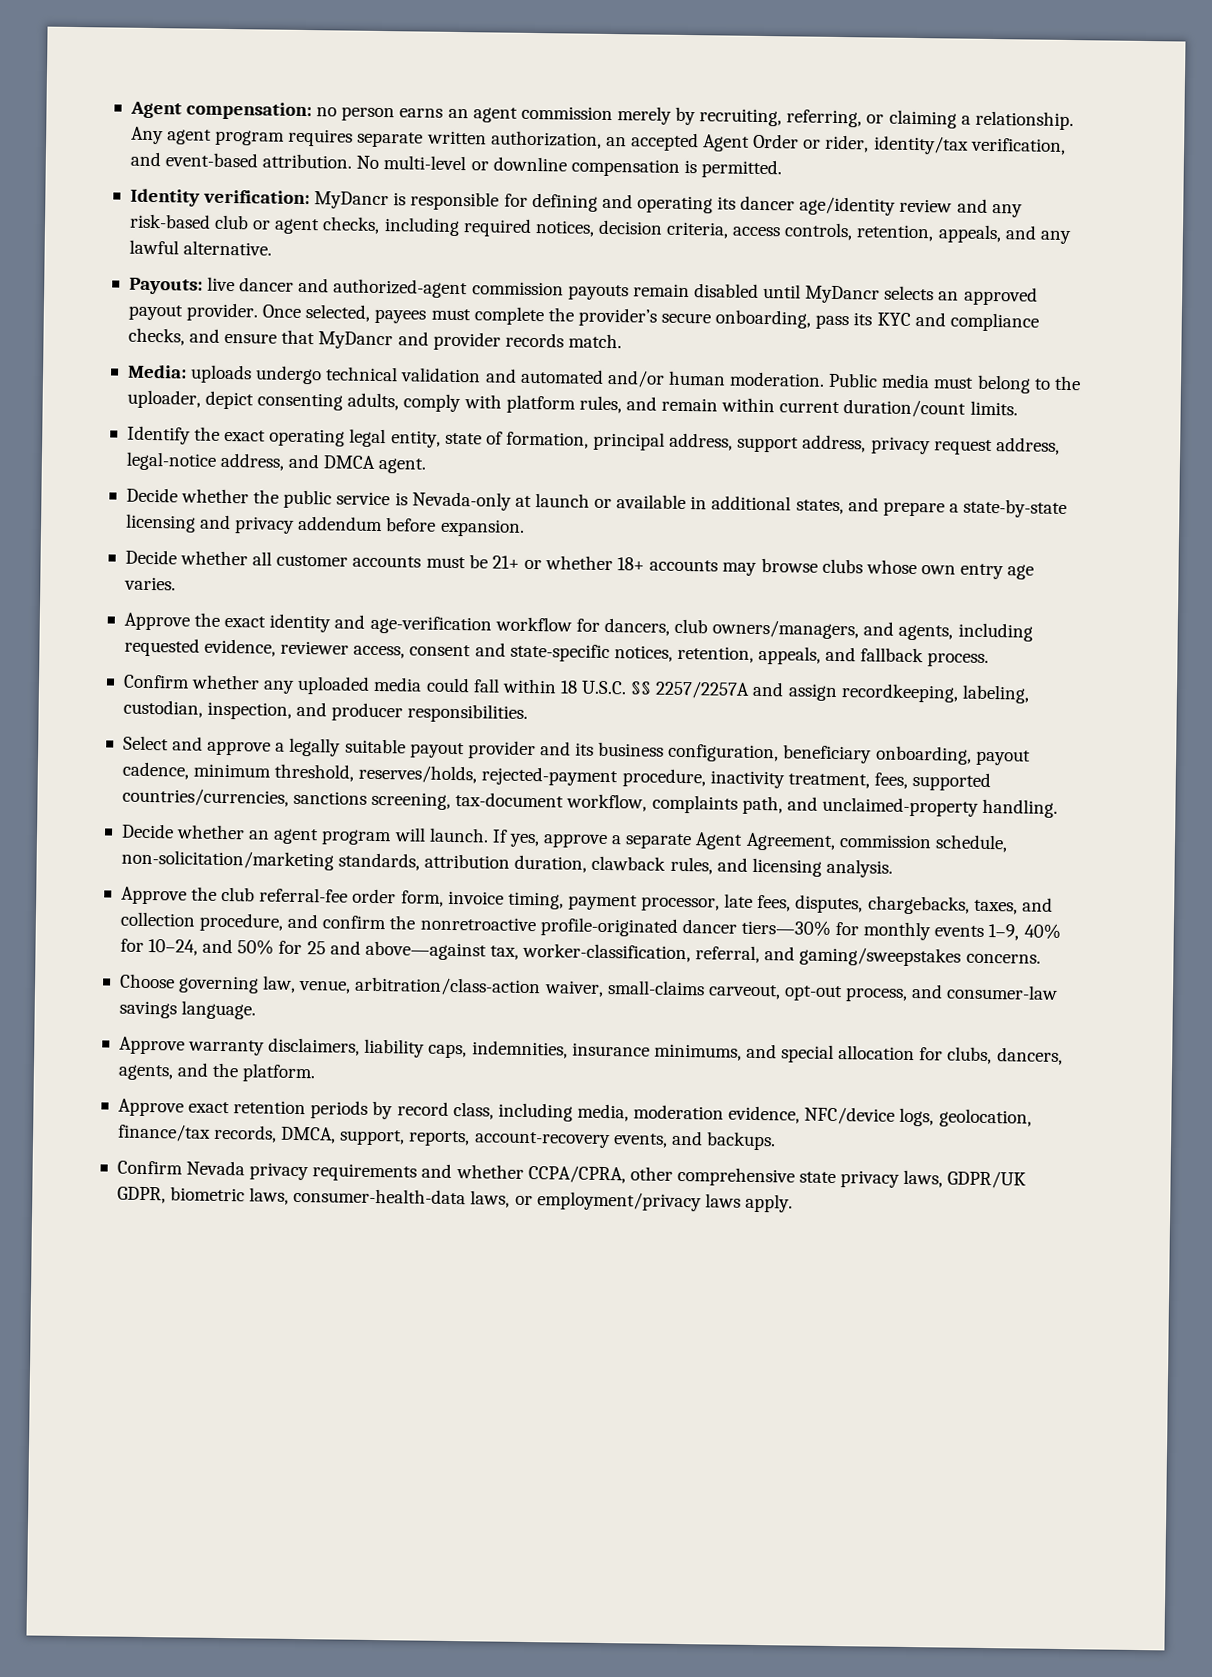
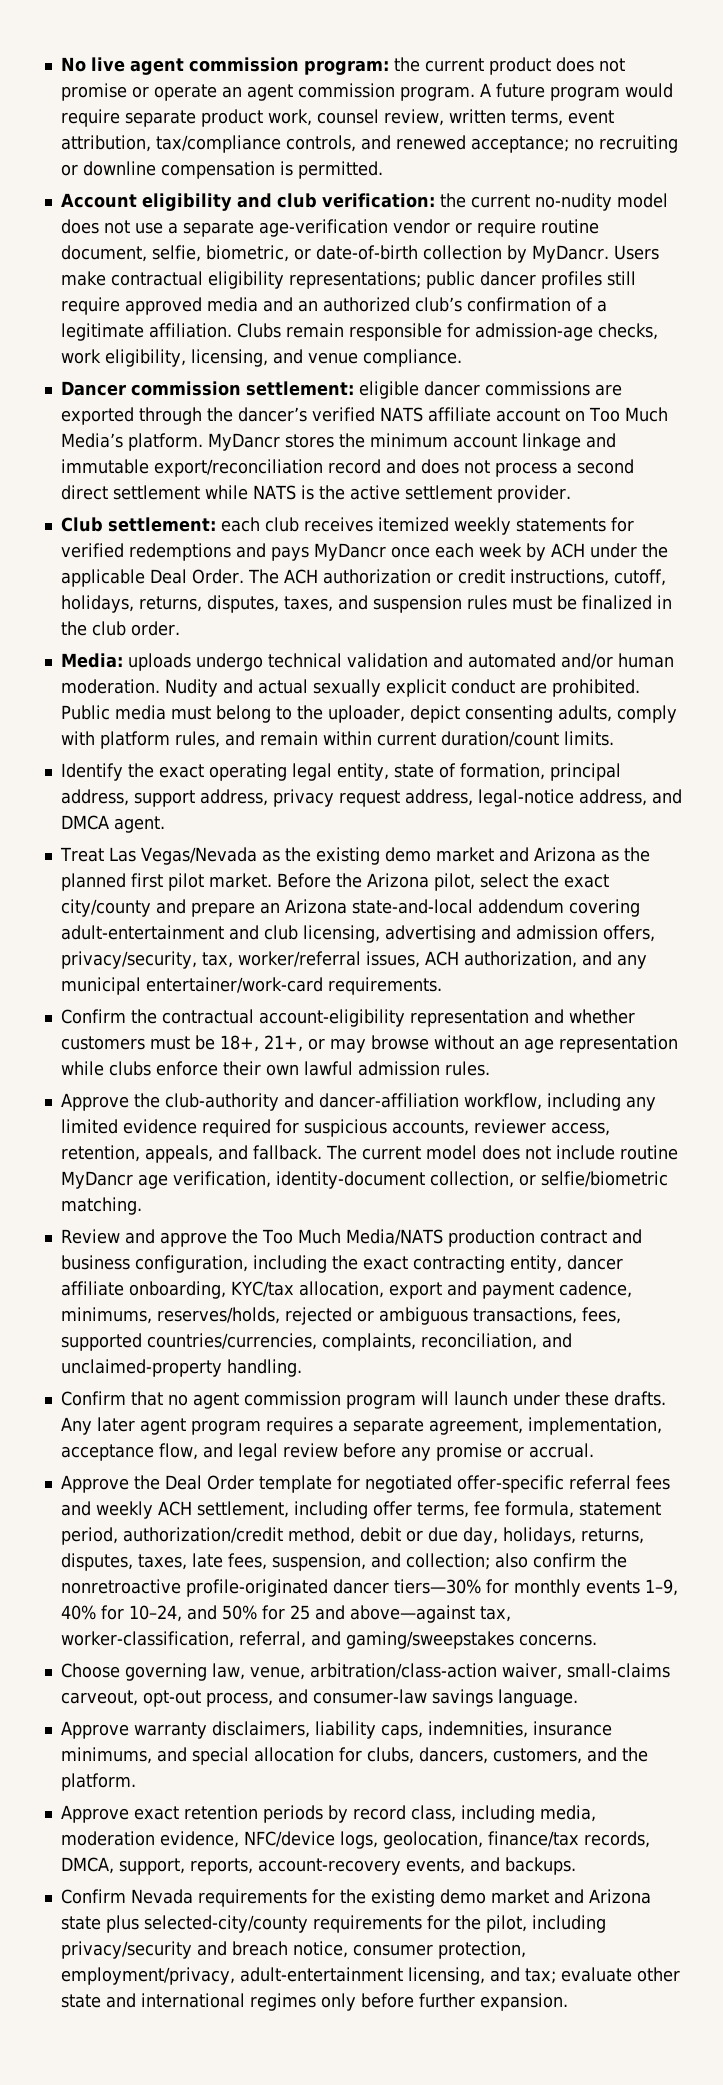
- Agent compensation: no person earns an agent commission merely by recruiting, referring, or claiming a relationship. Any agent program requires separate written authorization, an accepted Agent Order or rider, identity/tax verification, and event-based attribution. No multi-level or downline compensation is permitted.
+ No live agent commission program: the current product does not promise or operate an agent commission program. A future program would require separate product work, counsel review, written terms, event attribution, tax/compliance controls, and renewed acceptance; no recruiting or downline compensation is permitted.
- Identity verification: MyDancr is responsible for defining and operating its dancer age/identity review and any risk-based club or agent checks, including required notices, decision criteria, access controls, retention, appeals, and any lawful alternative.
- Payouts: live dancer and authorized-agent commission payouts remain disabled until MyDancr selects an approved payout provider. Once selected, payees must complete the provider’s secure onboarding, pass its KYC and compliance checks, and ensure that MyDancr and provider records match.
+ Account eligibility and club verification: the current no-nudity model does not use a separate age-verification vendor or require routine document, selfie, biometric, or date-of-birth collection by MyDancr. Users make contractual eligibility representations; public dancer profiles still require approved media and an authorized club’s confirmation of a legitimate affiliation. Clubs remain responsible for admission-age checks, work eligibility, licensing, and venue compliance.
+ Dancer commission settlement: eligible dancer commissions are exported through the dancer’s verified NATS affiliate account on Too Much Media’s platform. MyDancr stores the minimum account linkage and immutable export/reconciliation record and does not process a second direct settlement while NATS is the active settlement provider.
+ Club settlement: each club receives itemized weekly statements for verified redemptions and pays MyDancr once each week by ACH under the applicable Deal Order. The ACH authorization or credit instructions, cutoff, holidays, returns, disputes, taxes, and suspension rules must be finalized in the club order.
+ Nudity and actual sexually explicit conduct are prohibited.
- Decide whether the public service is Nevada-only at launch or available in additional states, and prepare a state-by-state licensing and privacy addendum before expansion.
- Decide whether all customer accounts must be 21+ or whether 18+ accounts may browse clubs whose own entry age varies.
- Approve the exact identity and age-verification workflow for dancers, club owners/managers, and agents, including requested evidence, reviewer access, consent and state-specific notices, retention, appeals, and fallback process.
- Confirm whether any uploaded media could fall within 18 U.S.C. §§ 2257/2257A and assign recordkeeping, labeling, custodian, inspection, and producer responsibilities.
- Select and approve a legally suitable payout provider and its business configuration, beneficiary onboarding, payout cadence, minimum threshold, reserves/holds, rejected-payment procedure, inactivity treatment, fees, supported countries/currencies, sanctions screening, tax-document workflow, complaints path, and unclaimed-property handling.
- Decide whether an agent program will launch. If yes, approve a separate Agent Agreement, commission schedule, non-solicitation/marketing standards, attribution duration, clawback rules, and licensing analysis.
- Approve the club referral-fee order form, invoice timing, payment processor, late fees, disputes, chargebacks, taxes, and collection procedure, and confirm the nonretroactive profile-originated dancer tiers—30% for monthly events 1–9, 40% for 10–24, and 50% for 25 and above—against tax, worker-classification, referral, and gaming/sweepstakes concerns.
+ Treat Las Vegas/Nevada as the existing demo market and Arizona as the planned first pilot market. Before the Arizona pilot, select the exact city/county and prepare an Arizona state-and-local addendum covering adult-entertainment and club licensing, advertising and admission offers, privacy/security, tax, worker/referral issues, ACH authorization, and any municipal entertainer/work-card requirements.
+ Confirm the contractual account-eligibility representation and whether customers must be 18+, 21+, or may browse without an age representation while clubs enforce their own lawful admission rules.
+ Approve the club-authority and dancer-affiliation workflow, including any limited evidence required for suspicious accounts, reviewer access, retention, appeals, and fallback. The current model does not include routine MyDancr age verification, identity-document collection, or selfie/biometric matching.
+ Review and approve the Too Much Media/NATS production contract and business configuration, including the exact contracting entity, dancer affiliate onboarding, KYC/tax allocation, export and payment cadence, minimums, reserves/holds, rejected or ambiguous transactions, fees, supported countries/currencies, complaints, reconciliation, and unclaimed-property handling.
+ Confirm that no agent commission program will launch under these drafts. Any later agent program requires a separate agreement, implementation, acceptance flow, and legal review before any promise or accrual.
+ Approve the Deal Order template for negotiated offer-specific referral fees and weekly ACH settlement, including offer terms, fee formula, statement period, authorization/credit method, debit or due day, holidays, returns, disputes, taxes, late fees, suspension, and collection; also confirm the nonretroactive profile-originated dancer tiers—30% for monthly events 1–9, 40% for 10–24, and 50% for 25 and above—against tax, worker-classification, referral, and gaming/sweepstakes concerns.
- Approve warranty disclaimers, liability caps, indemnities, insurance minimums, and special allocation for clubs, dancers, agents, and the platform.
+ Approve warranty disclaimers, liability caps, indemnities, insurance minimums, and special allocation for clubs, dancers, customers, and the platform.
- Confirm Nevada privacy requirements and whether CCPA/CPRA, other comprehensive state privacy laws, GDPR/UK GDPR, biometric laws, consumer-health-data laws, or employment/privacy laws apply.
+ Confirm Nevada requirements for the existing demo market and Arizona state plus selected-city/county requirements for the pilot, including privacy/security and breach notice, consumer protection, employment/privacy, adult-entertainment licensing, and tax; evaluate other state and international regimes only before further expansion.

